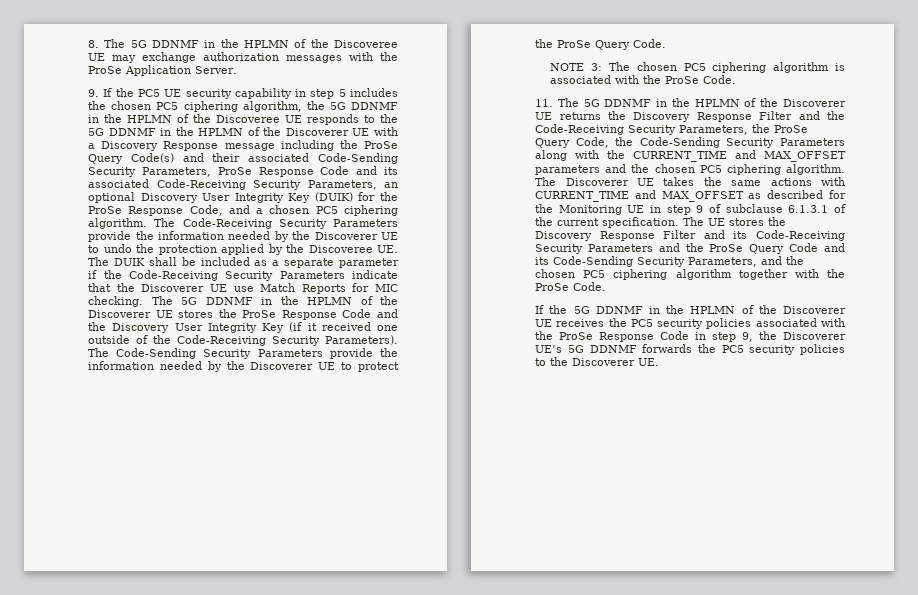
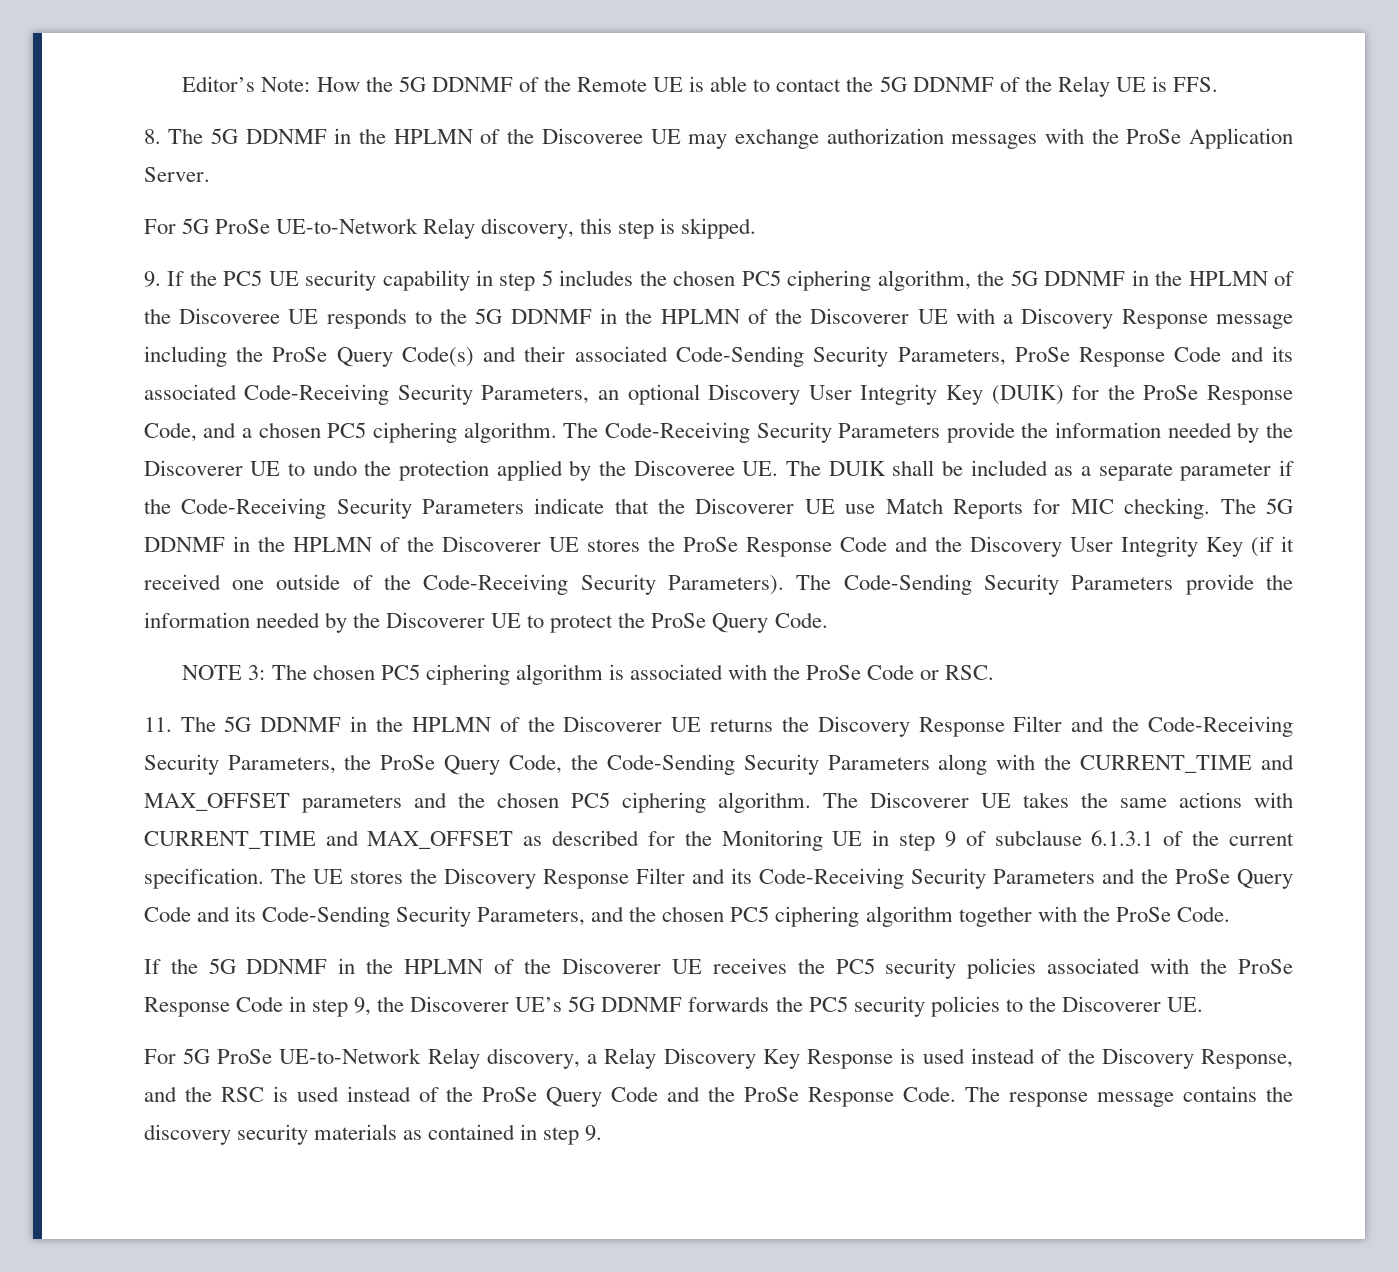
+ Editor’s Note: How the 5G DDNMF of the Remote UE is able to contact the 5G DDNMF of the Relay UE is FFS.
+ For 5G ProSe UE-to-Network Relay discovery, this step is skipped.
- NOTE 3: The chosen PC5 ciphering algorithm is associated with the ProSe Code.
+ NOTE 3: The chosen PC5 ciphering algorithm is associated with the ProSe Code or RSC.
+ For 5G ProSe UE-to-Network Relay discovery, a Relay Discovery Key Response is used instead of the Discovery Response, and the RSC is used instead of the ProSe Query Code and the ProSe Response Code. The response message contains the discovery security materials as contained in step 9.

